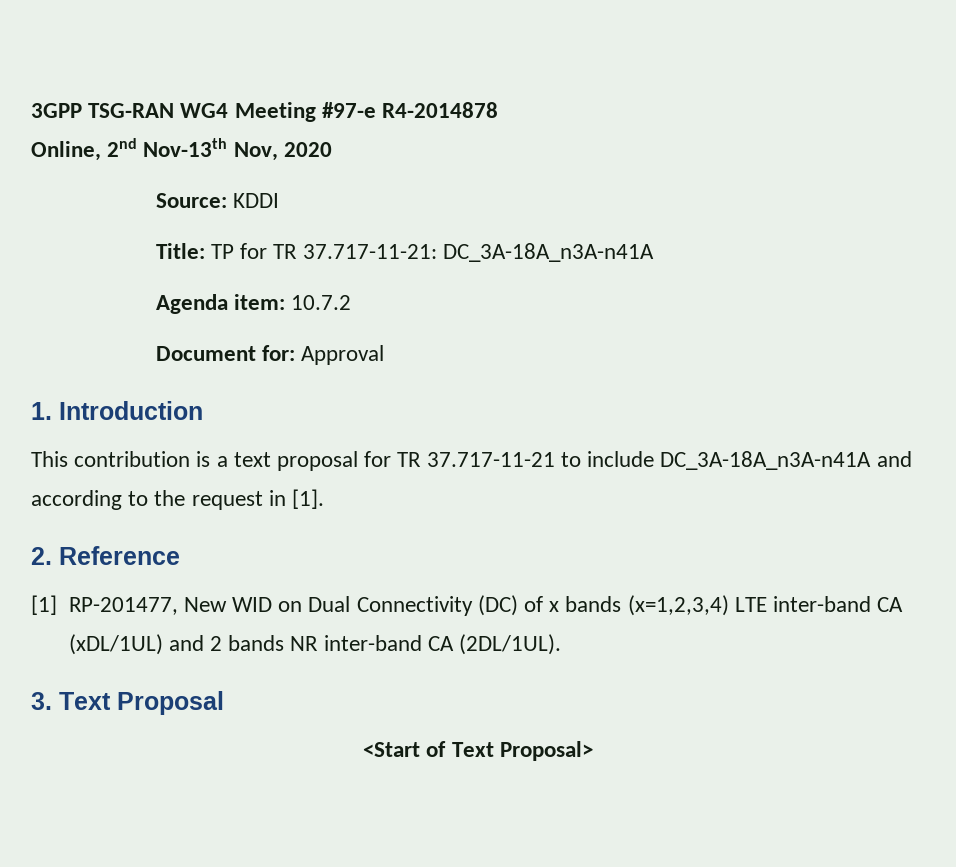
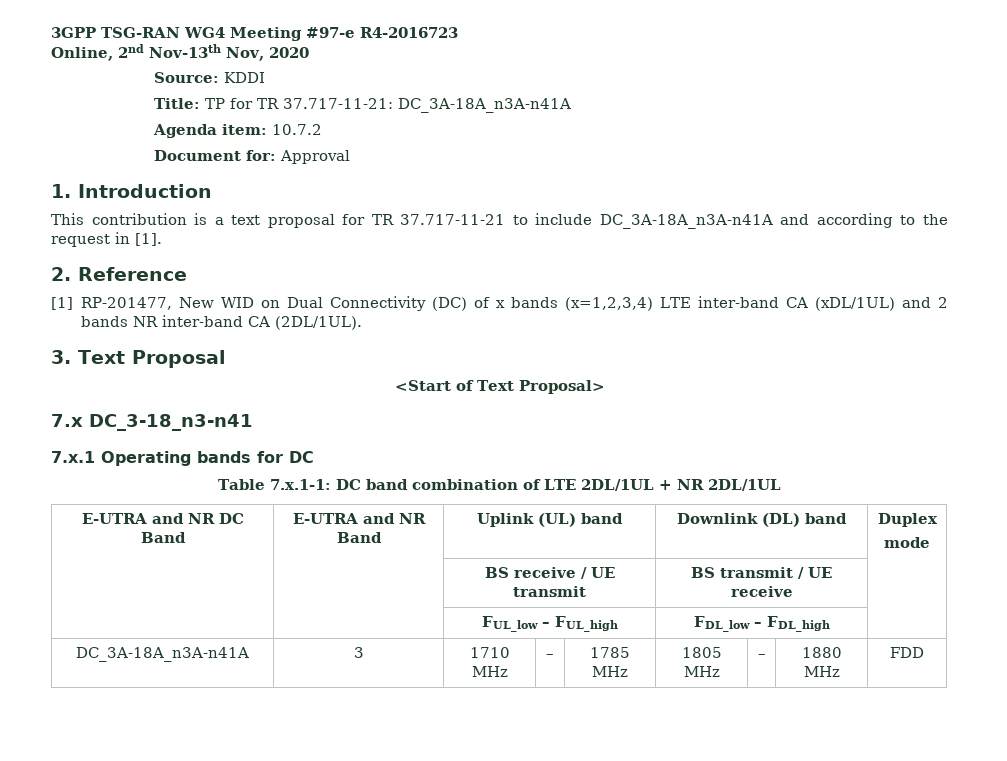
- 3GPP TSG-RAN WG4 Meeting #97-e R4-2014878
+ 3GPP TSG-RAN WG4 Meeting #97-e R4-2016723
+ 7.x DC_3-18_n3-n41
+ 7.x.1 Operating bands for DC
+ Table 7.x.1-1: DC band combination of LTE 2DL/1UL + NR 2DL/1UL
+ E-UTRA and NR DC Band | E-UTRA and NR Band | Uplink (UL) band | Downlink (DL) band | Duplex
+ mode
+ | | BS receive / UE transmit | BS transmit / UE receive |
+ | | FUL_low – FUL_high | FDL_low – FDL_high |
+ DC_3A-18A_n3A-n41A | 3 | 1710 MHz | – | 1785 MHz | 1805 MHz | – | 1880 MHz | FDD

